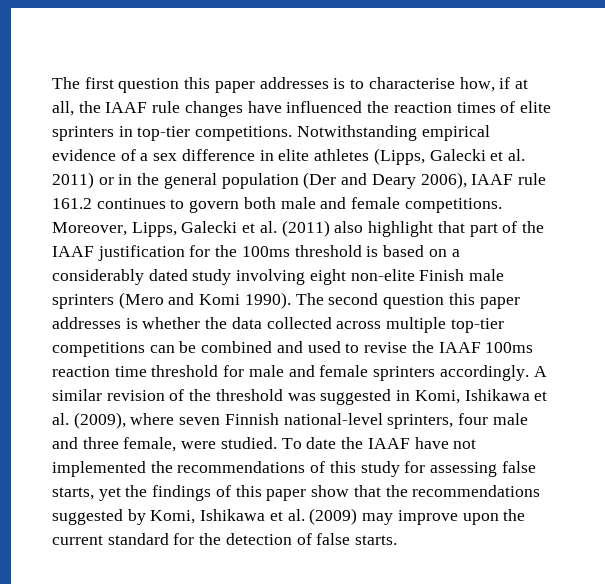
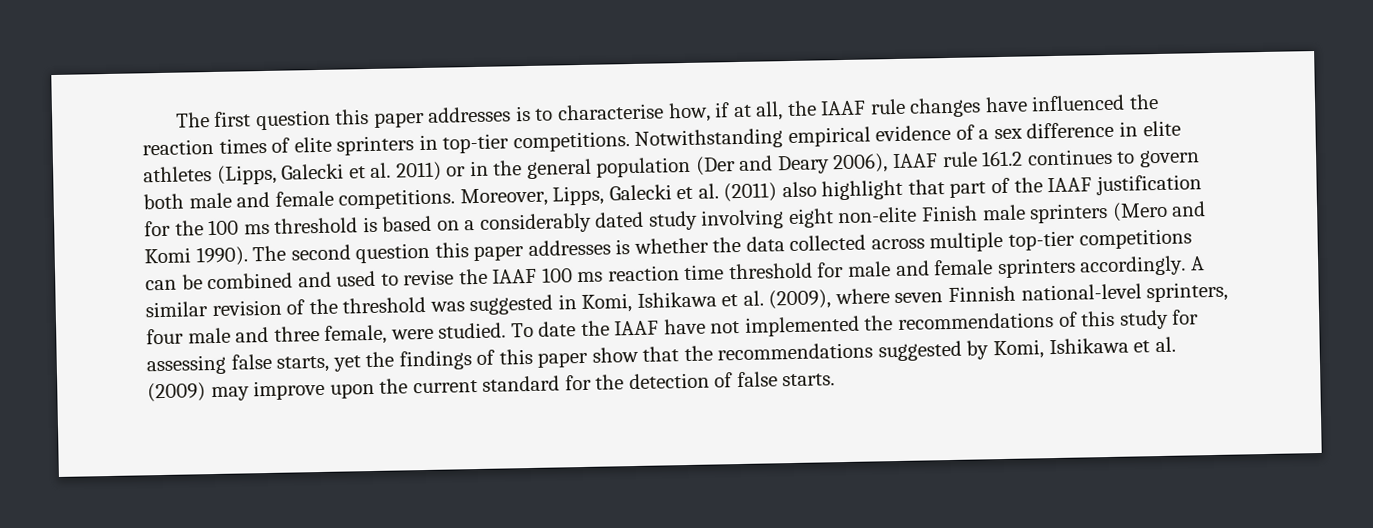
- Moreover, Lipps, Galecki et al. (2011) also highlight that part of the IAAF justification for the 100ms threshold is based on a considerably dated study involving eight non-elite Finish male sprinters (Mero and Komi 1990).
+ Moreover, Lipps, Galecki et al. (2011) also highlight that part of the IAAF justification for the 100 ms threshold is based on a considerably dated study involving eight non-elite Finish male sprinters (Mero and Komi 1990).
- The second question this paper addresses is whether the data collected across multiple top-tier competitions can be combined and used to revise the IAAF 100ms reaction time threshold for male and female sprinters accordingly.
+ The second question this paper addresses is whether the data collected across multiple top-tier competitions can be combined and used to revise the IAAF 100 ms reaction time threshold for male and female sprinters accordingly.

